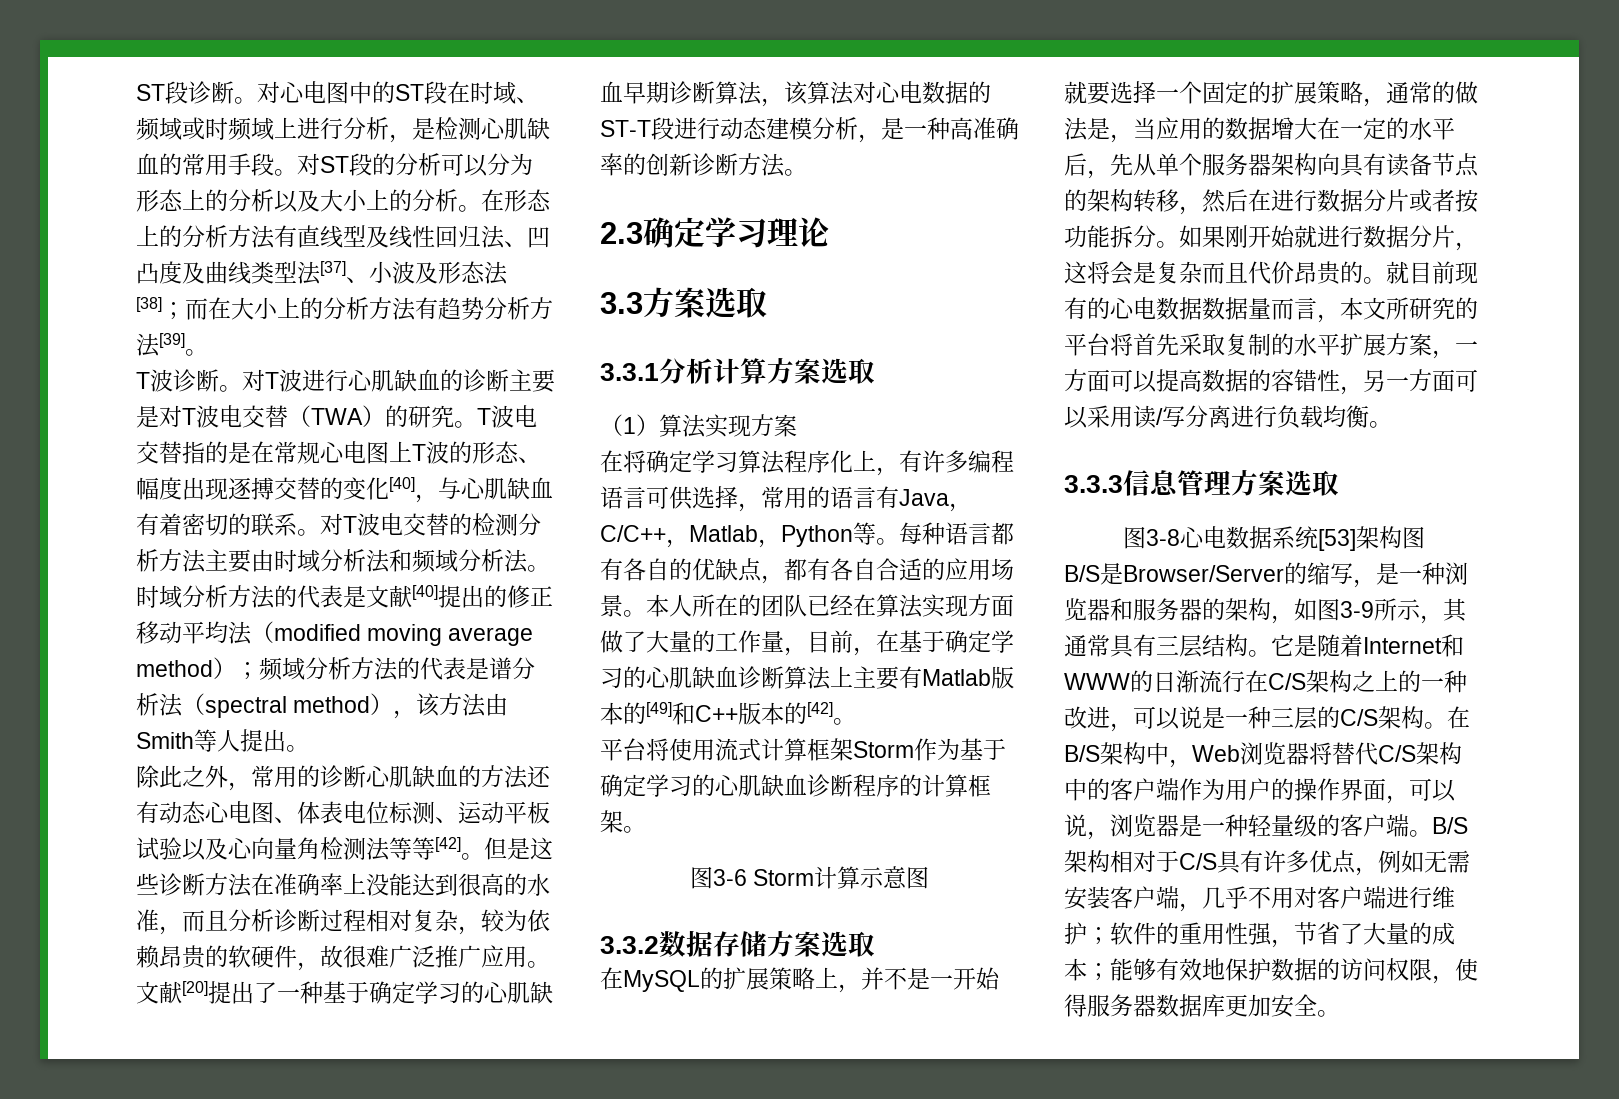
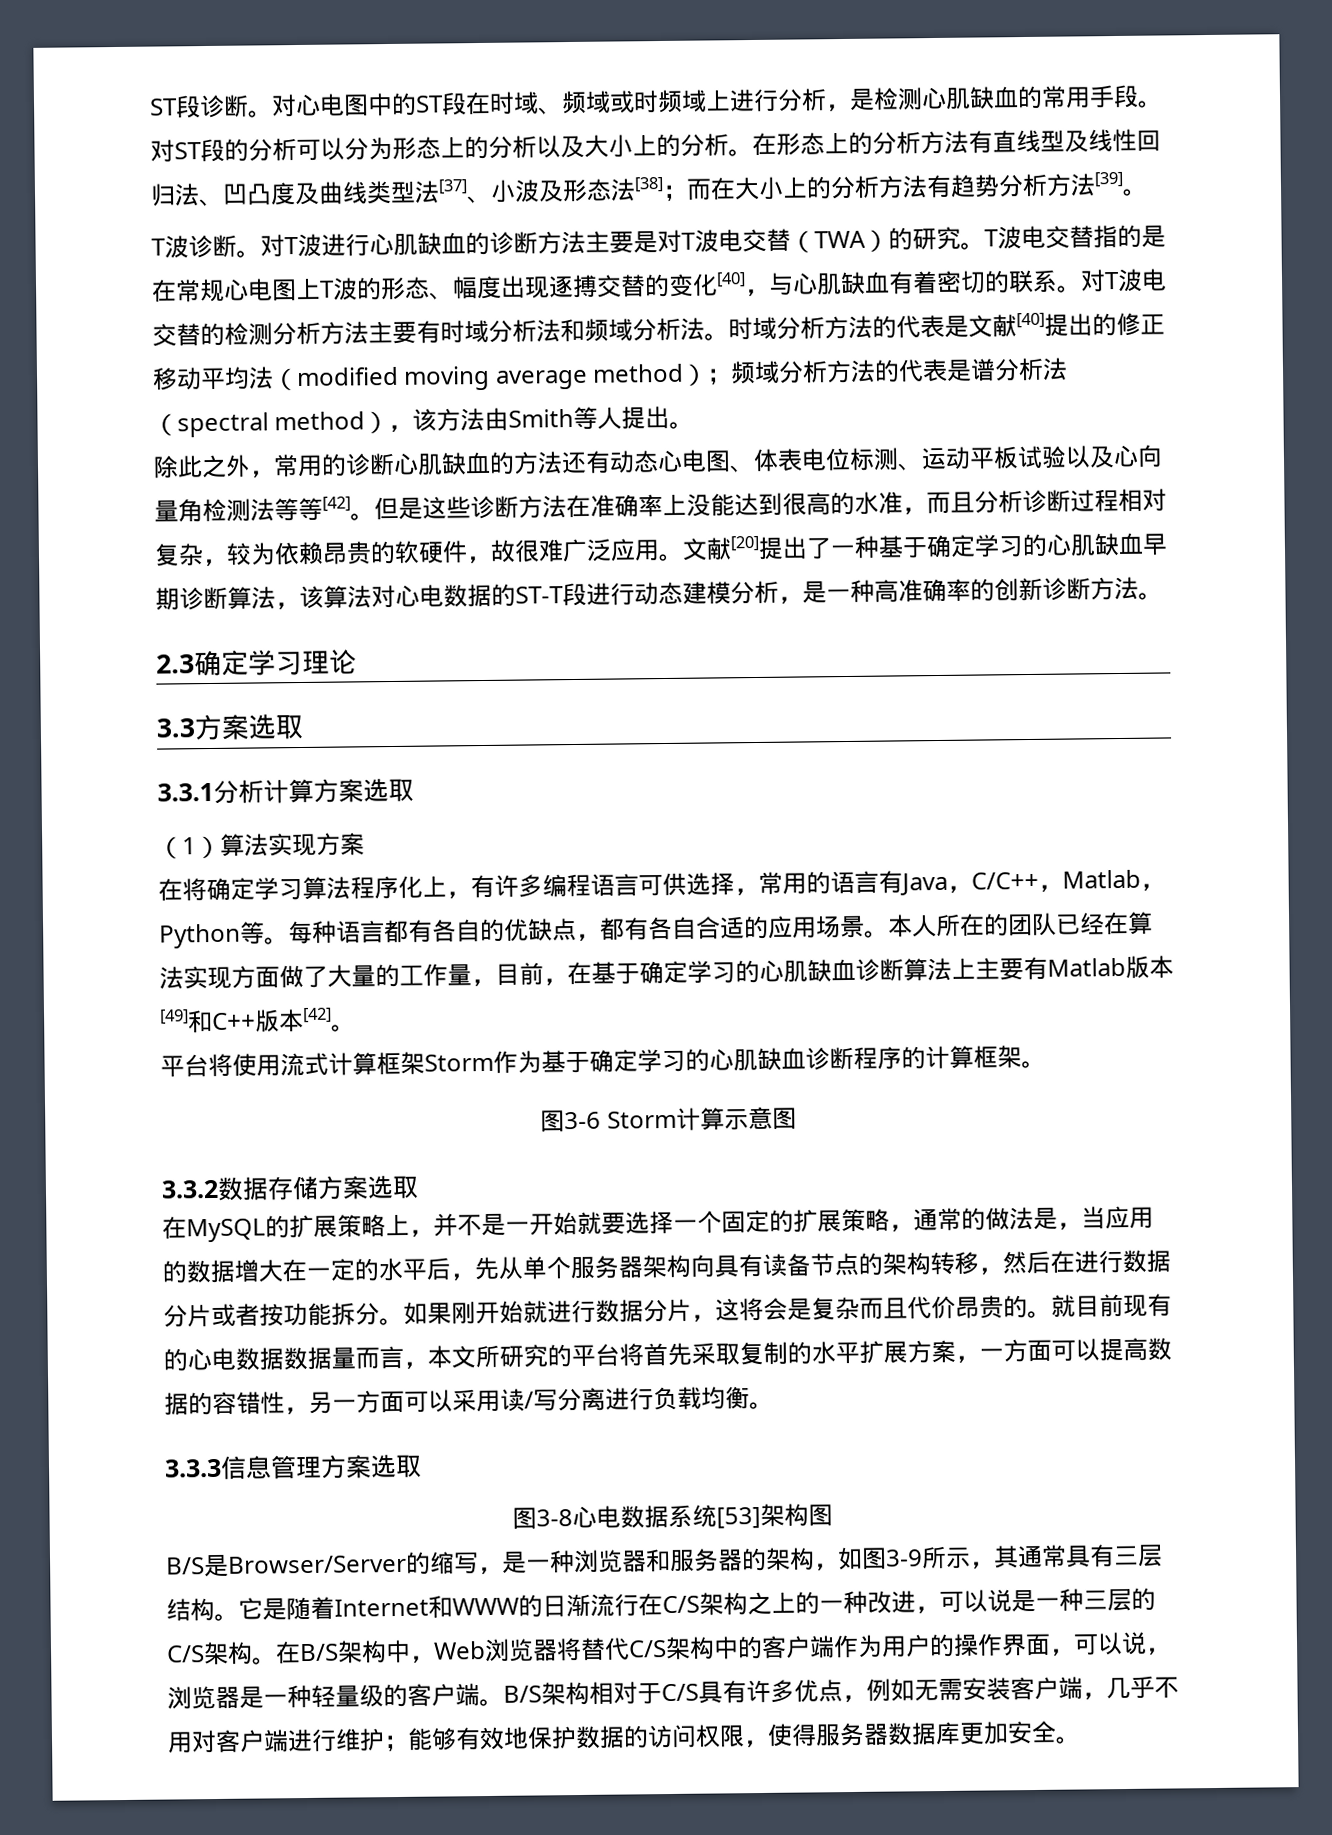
- 对T波进行心肌缺血的诊断主要是对T波电交替（TWA）的研究。
+ 对T波进行心肌缺血的诊断方法主要是对T波电交替（TWA）的研究。
- 对T波电交替的检测分析方法主要由时域分析法和频域分析法。
+ 对T波电交替的检测分析方法主要有时域分析法和频域分析法。
- 但是这些诊断方法在准确率上没能达到很高的水准，而且分析诊断过程相对复杂，较为依赖昂贵的软硬件，故很难广泛推广应用。
+ 但是这些诊断方法在准确率上没能达到很高的水准，而且分析诊断过程相对复杂，较为依赖昂贵的软硬件，故很难广泛应用。
- 本人所在的团队已经在算法实现方面做了大量的工作量，目前，在基于确定学习的心肌缺血诊断算法上主要有Matlab版本的[49]和C++版本的[42]。
+ 本人所在的团队已经在算法实现方面做了大量的工作量，目前，在基于确定学习的心肌缺血诊断算法上主要有Matlab版本[49]和C++版本[42]。
- B/S架构相对于C/S具有许多优点，例如无需安装客户端，几乎不用对客户端进行维护；软件的重用性强，节省了大量的成本；能够有效地保护数据的访问权限，使得服务器数据库更加安全。
+ B/S架构相对于C/S具有许多优点，例如无需安装客户端，几乎不用对客户端进行维护；能够有效地保护数据的访问权限，使得服务器数据库更加安全。

